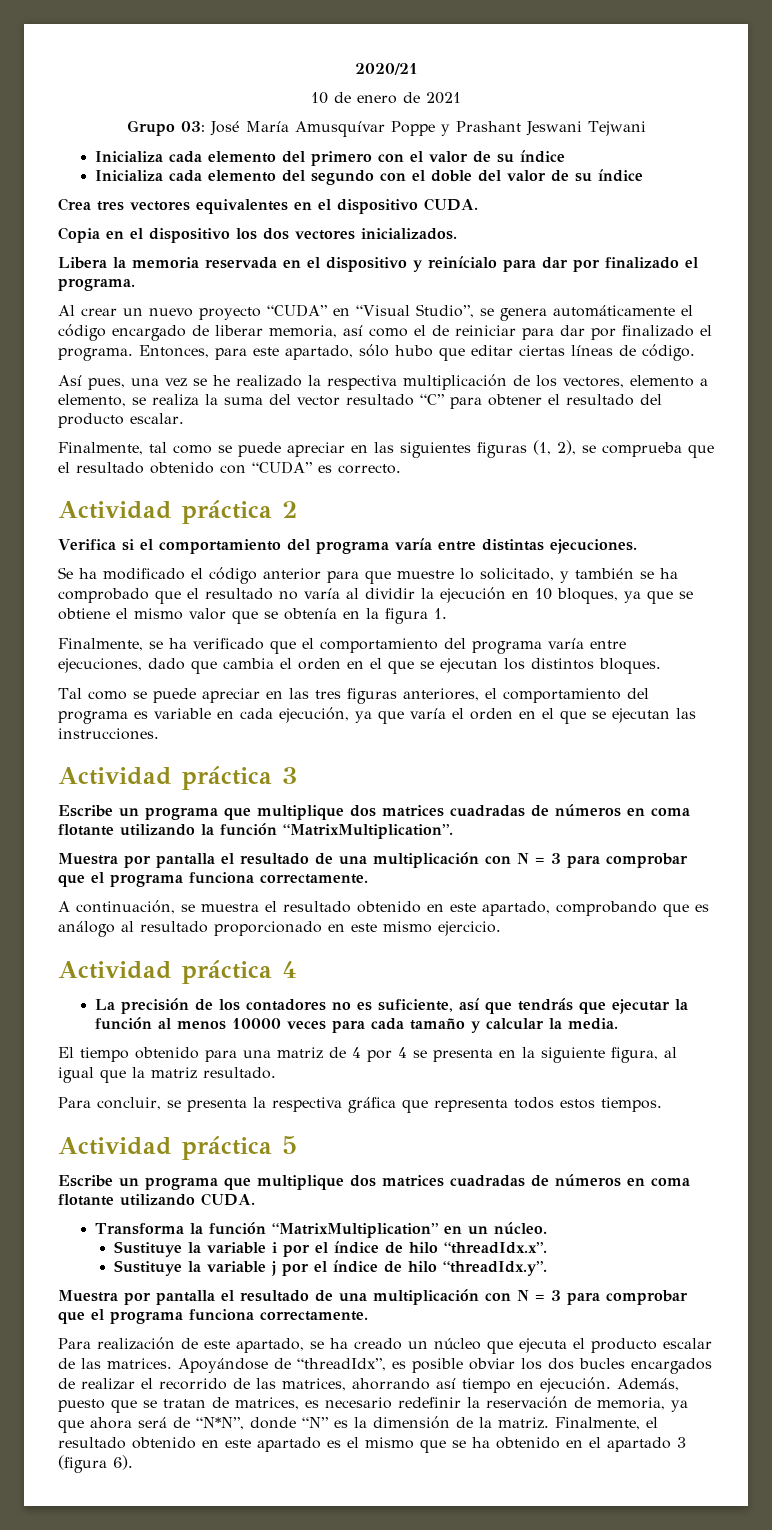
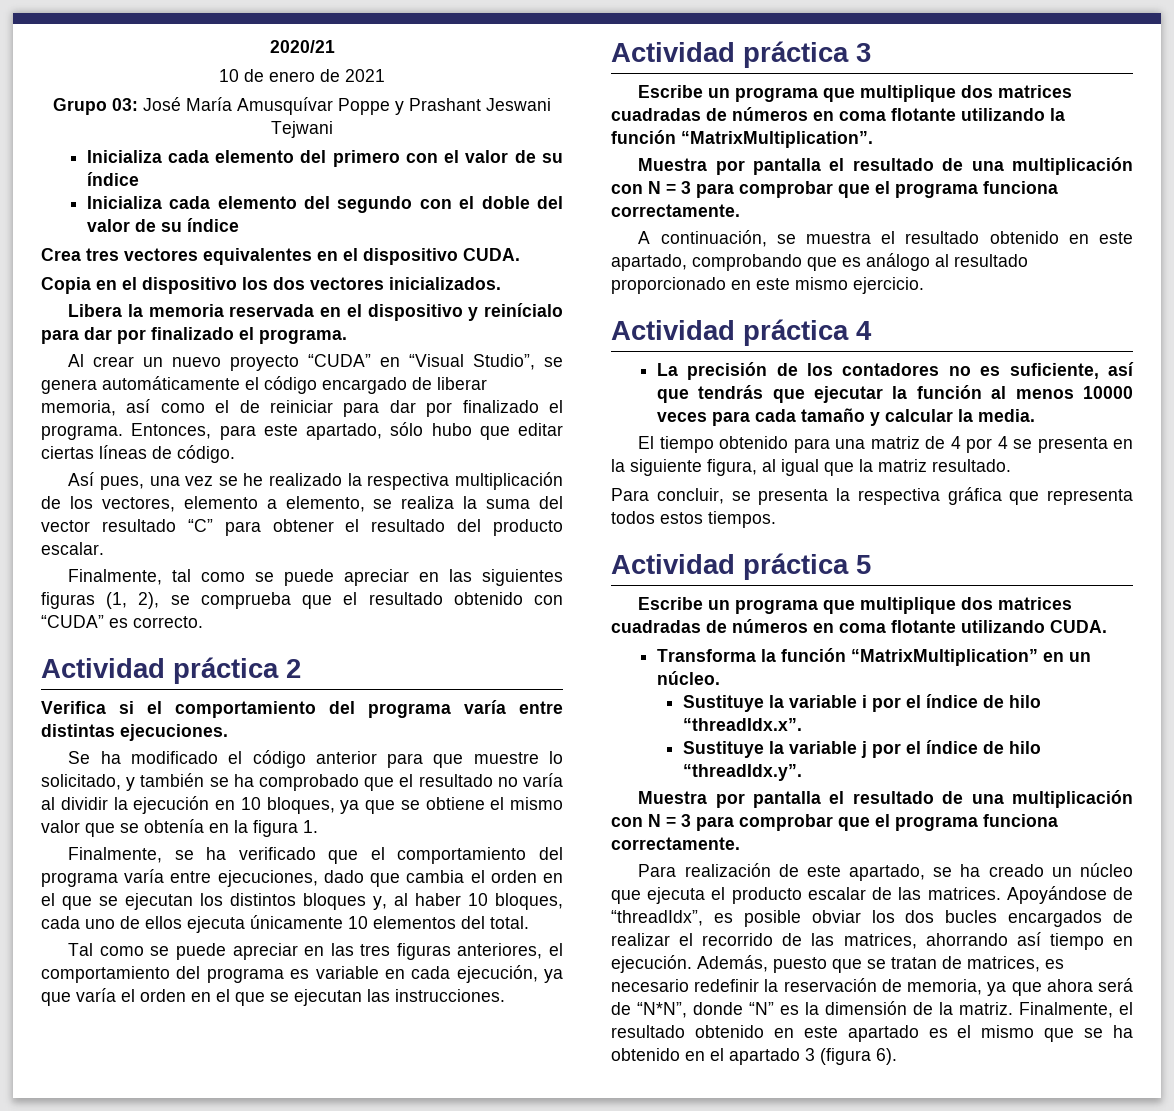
- Finalmente, se ha verificado que el comportamiento del programa varía entre ejecuciones, dado que cambia el orden en el que se ejecutan los distintos bloques.
+ Finalmente, se ha verificado que el comportamiento del programa varía entre ejecuciones, dado que cambia el orden en el que se ejecutan los distintos bloques y, al haber 10 bloques, cada uno de ellos ejecuta únicamente 10 elementos del total.

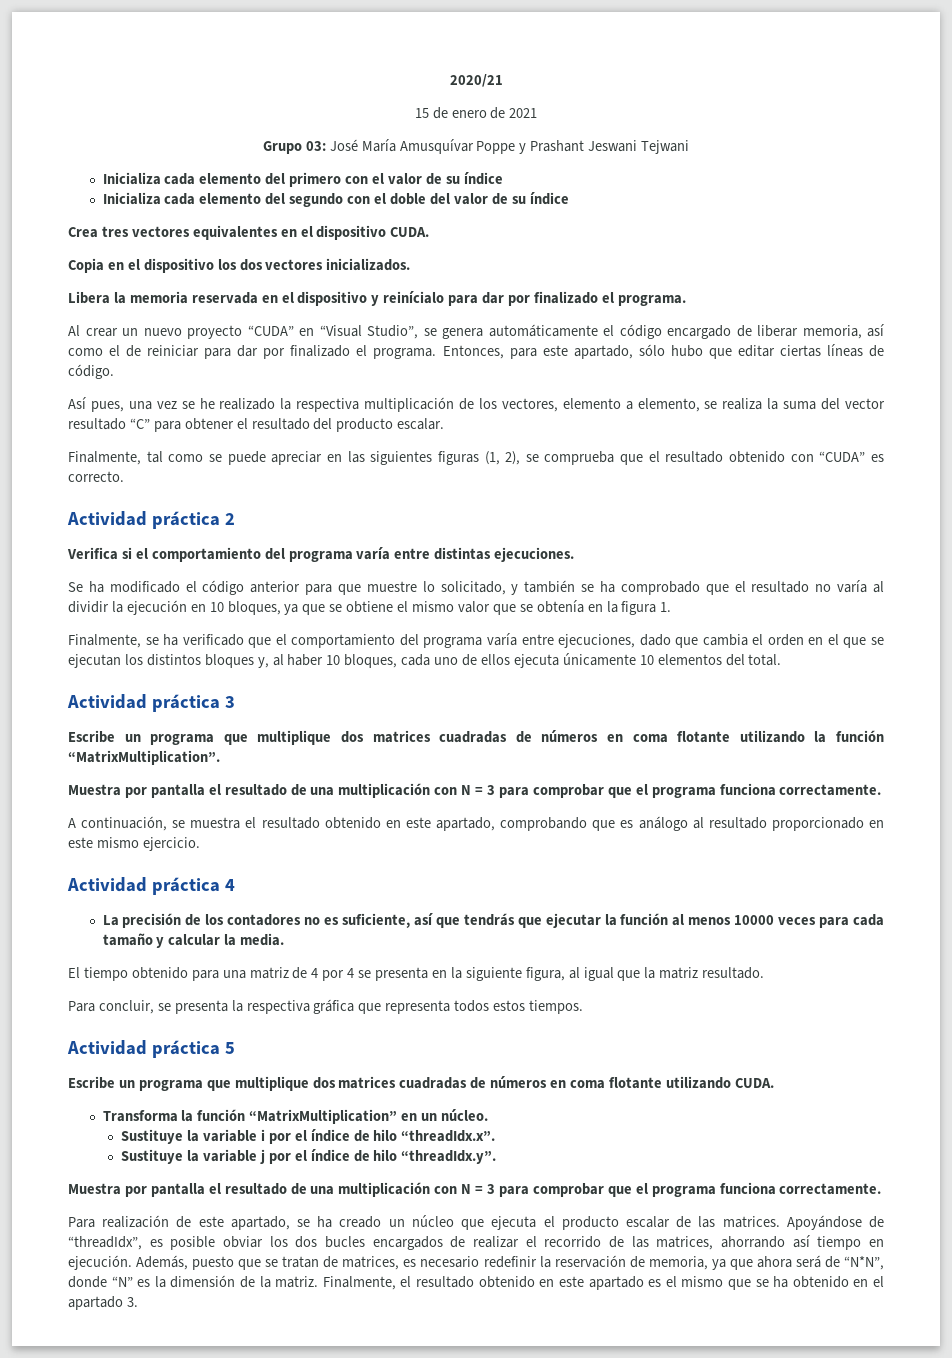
- 10 de enero de 2021
+ 15 de enero de 2021
- Tal como se puede apreciar en las tres figuras anteriores, el comportamiento del programa es variable en cada ejecución, ya que varía el orden en el que se ejecutan las instrucciones.
- Finalmente, el resultado obtenido en este apartado es el mismo que se ha obtenido en el apartado 3 (figura 6).
+ Finalmente, el resultado obtenido en este apartado es el mismo que se ha obtenido en el apartado 3.

